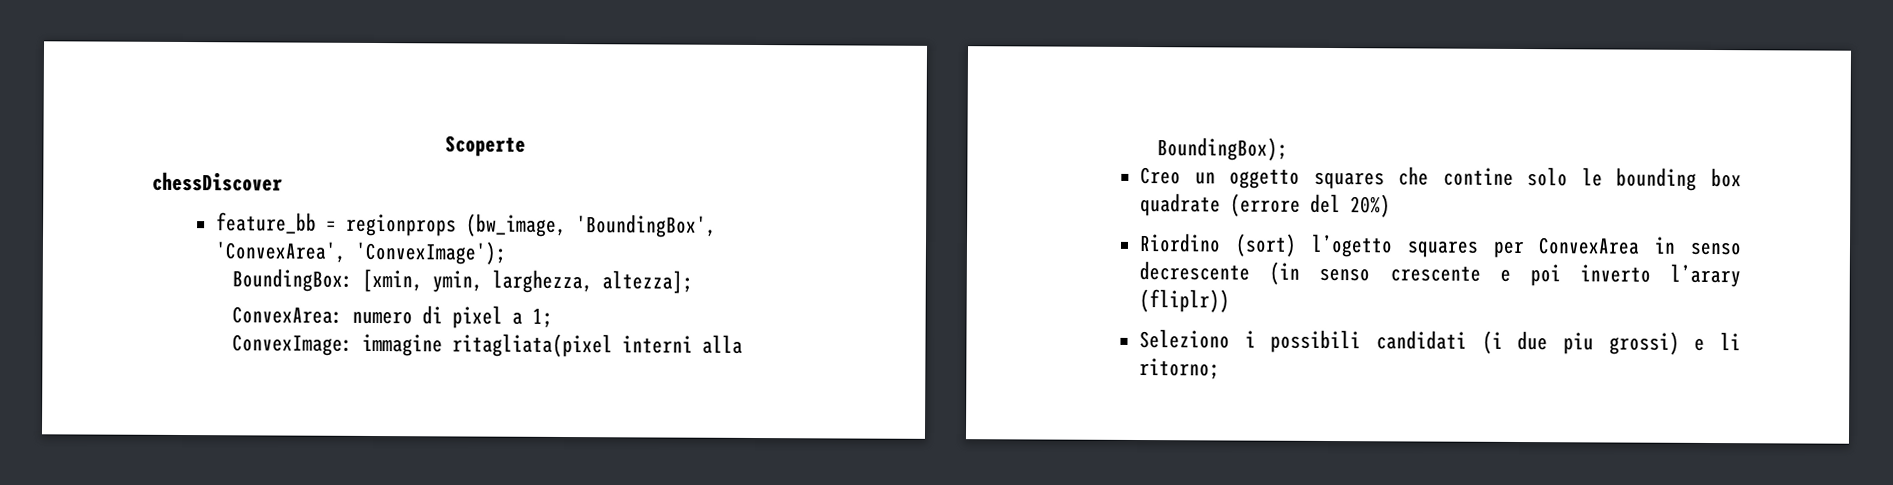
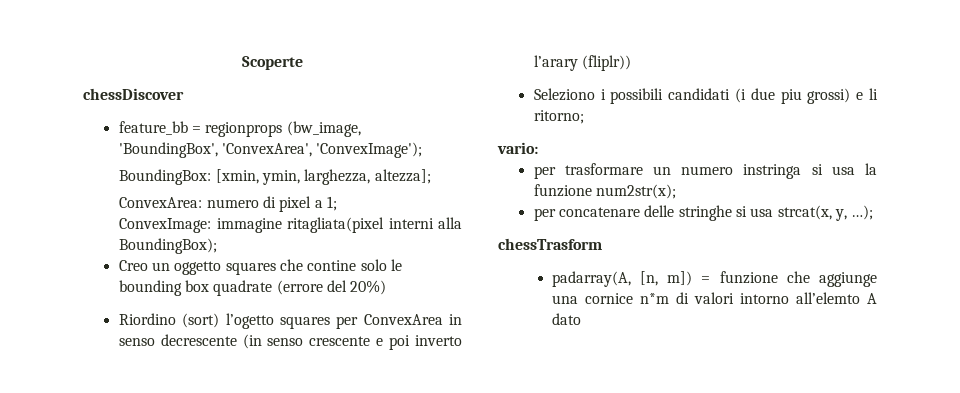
+ vario:
+ per trasformare un numero instringa si usa la funzione num2str(x);
+ per concatenare delle stringhe si usa strcat(x, y, …);
+ chessTrasform
+ padarray(A, [n, m]) = funzione che aggiunge una cornice n*m di valori intorno all’elemto A dato

